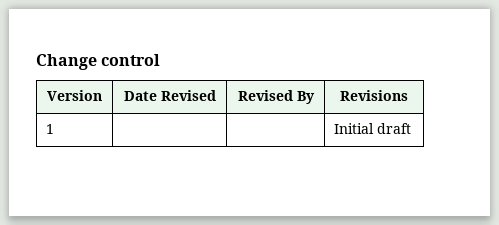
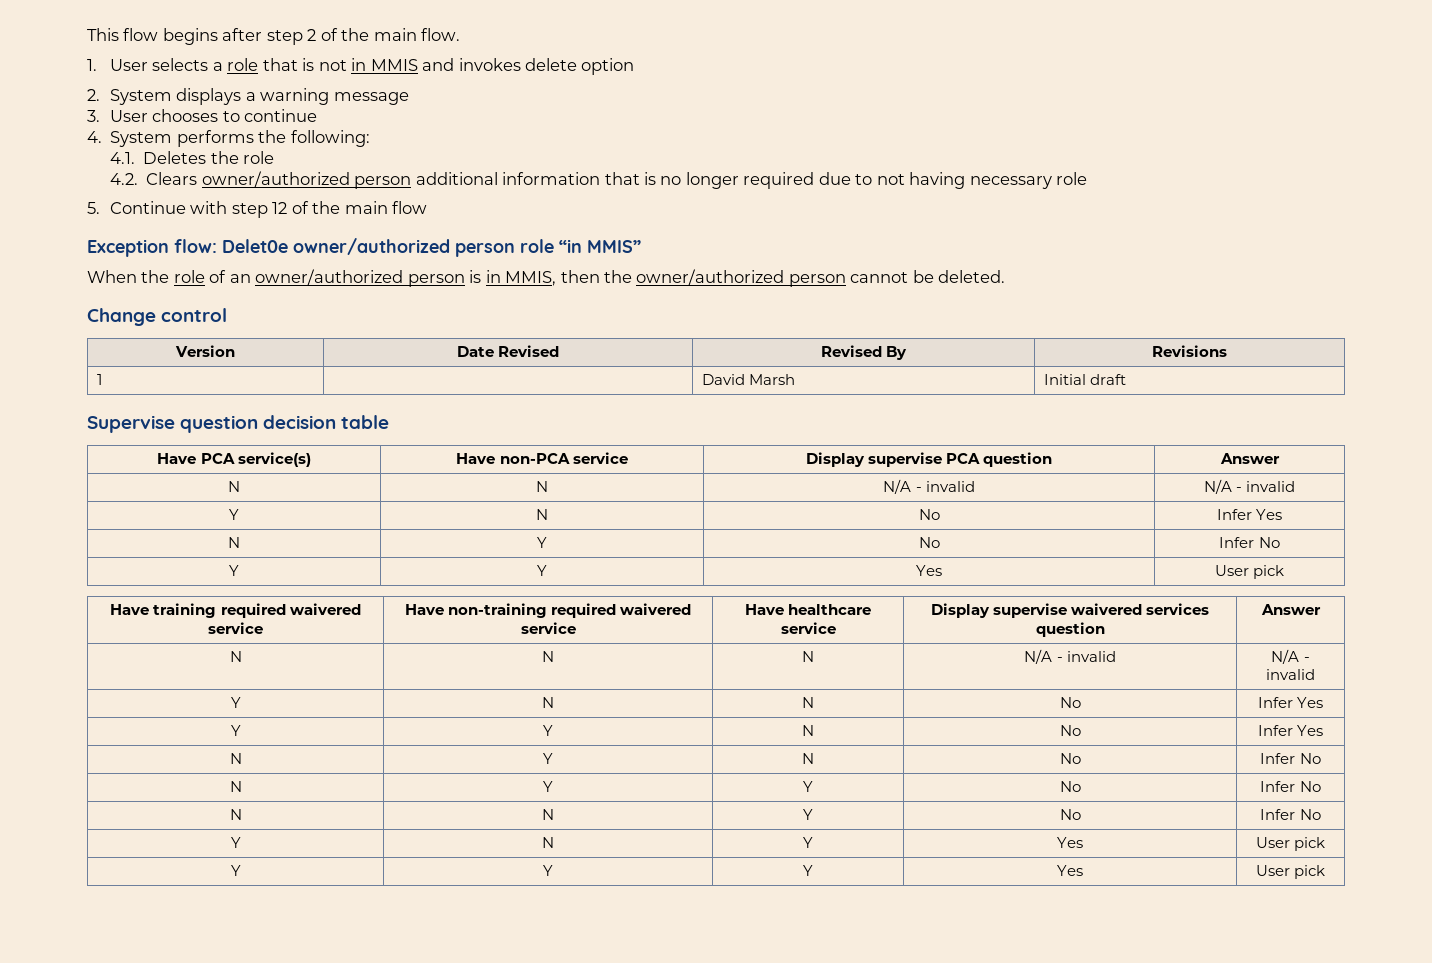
+ This flow begins after step 2 of the main flow.
+ 1. User selects a role that is not in MMIS and invokes delete option
+ 2. System displays a warning message
+ 3. User chooses to continue
+ 4. System performs the following:
+ 4.1. Deletes the role
+ 4.2. Clears owner/authorized person additional information that is no longer required due to not having necessary role
+ 5. Continue with step 12 of the main flow
+ Exception flow: Delet0e owner/authorized person role “in MMIS”
+ When the role of an owner/authorized person is in MMIS, then the owner/authorized person cannot be deleted.
- 1 | | | Initial draft
+ 1 | | David Marsh | Initial draft
+ Supervise question decision table
+ Have PCA service(s) | Have non-PCA service | Display supervise PCA question | Answer
+ N | N | N/A - invalid | N/A - invalid
+ Y | N | No | Infer Yes
+ N | Y | No | Infer No
+ Y | Y | Yes | User pick
+ Have training required waivered service | Have non-training required waivered service | Have healthcare service | Display supervise waivered services question | Answer
+ N | N | N | N/A - invalid | N/A - invalid
+ Y | N | N | No | Infer Yes
+ Y | Y | N | No | Infer Yes
+ N | Y | N | No | Infer No
+ N | Y | Y | No | Infer No
+ N | N | Y | No | Infer No
+ Y | N | Y | Yes | User pick
+ Y | Y | Y | Yes | User pick

